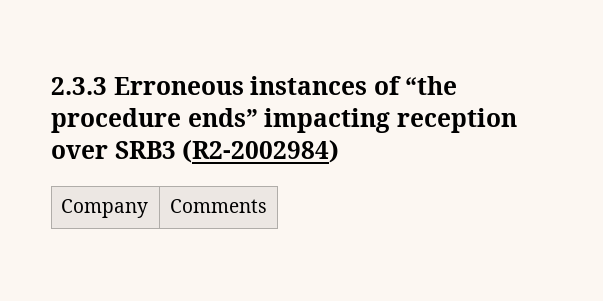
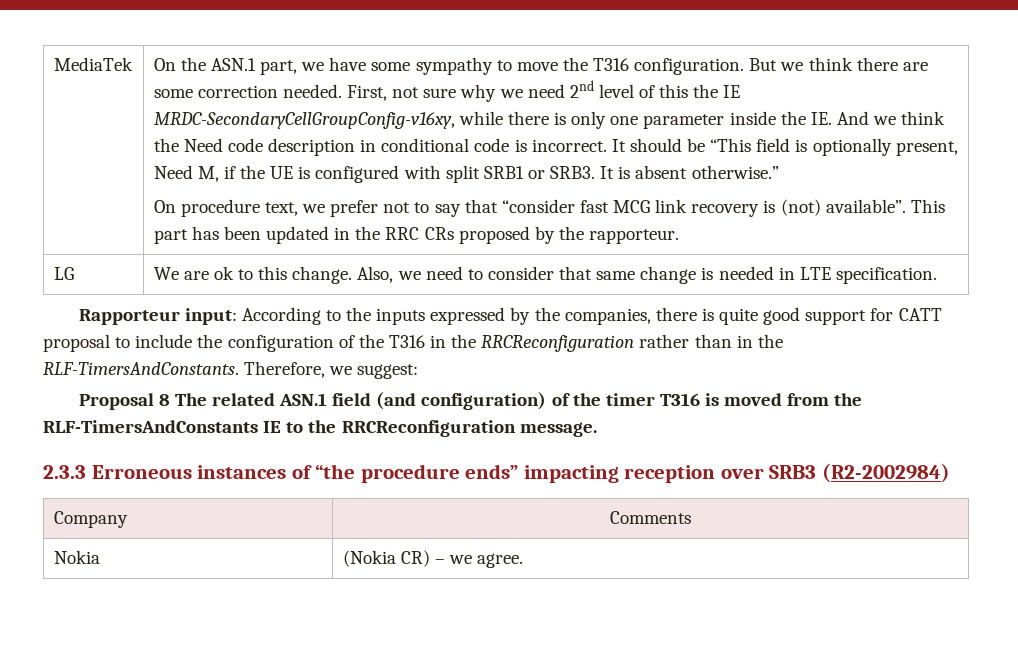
+ MediaTek | On the ASN.1 part, we have some sympathy to move the T316 configuration. But we think there are some correction needed. First, not sure why we need 2nd level of this the IE MRDC-SecondaryCellGroupConfig-v16xy, while there is only one parameter inside the IE. And we think the Need code description in conditional code is incorrect. It should be “This field is optionally present, Need M, if the UE is configured with split SRB1 or SRB3. It is absent otherwise.”
+ On procedure text, we prefer not to say that “consider fast MCG link recovery is (not) available”. This part has been updated in the RRC CRs proposed by the rapporteur.
+ LG | We are ok to this change. Also, we need to consider that same change is needed in LTE specification.
+ Rapporteur input: According to the inputs expressed by the companies, there is quite good support for CATT proposal to include the configuration of the T316 in the RRCReconfiguration rather than in the RLF-TimersAndConstants. Therefore, we suggest:
+ Proposal 8 The related ASN.1 field (and configuration) of the timer T316 is moved from the RLF-TimersAndConstants IE to the RRCReconfiguration message.
+ Nokia | (Nokia CR) – we agree.

